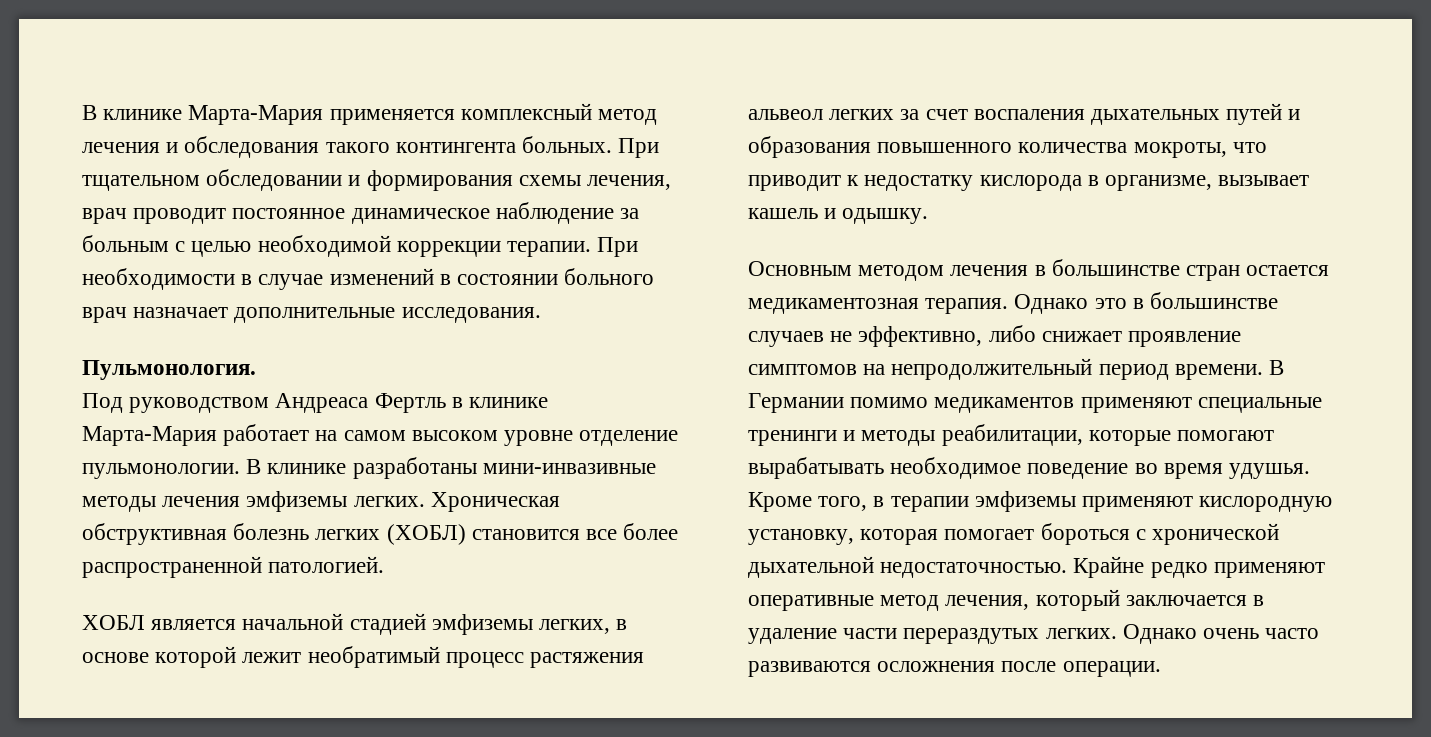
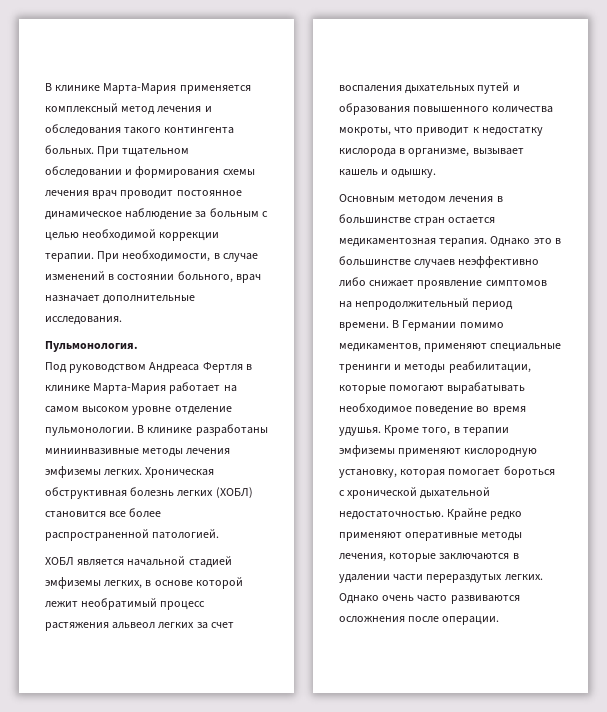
- При тщательном обследовании и формирования схемы лечения, врач проводит постоянное динамическое наблюдение за больным с целью необходимой коррекции терапии.
+ При тщательном обследовании и формирования схемы лечения врач проводит постоянное динамическое наблюдение за больным с целью необходимой коррекции терапии.
- При необходимости в случае изменений в состоянии больного врач назначает дополнительные исследования.
+ При необходимости, в случае изменений в состоянии больного, врач назначает дополнительные исследования.
- Под руководством Андреаса Фертль в клинике Марта-Мария работает на самом высоком уровне отделение пульмонологии.
+ Под руководством Андреаса Фертля в клинике Марта-Мария работает на самом высоком уровне отделение пульмонологии.
- В клинике разработаны мини-инвазивные методы лечения эмфиземы легких.
+ В клинике разработаны миниинвазивные методы лечения эмфиземы легких.
- Однако это в большинстве случаев не эффективно, либо снижает проявление симптомов на непродолжительный период времени.
+ Однако это в большинстве случаев неэффективно либо снижает проявление симптомов на непродолжительный период времени.
- В Германии помимо медикаментов применяют специальные тренинги и методы реабилитации, которые помогают вырабатывать необходимое поведение во время удушья.
+ В Германии помимо медикаментов, применяют специальные тренинги и методы реабилитации, которые помогают вырабатывать необходимое поведение во время удушья.
- Крайне редко применяют оперативные метод лечения, который заключается в удаление части перераздутых легких.
+ Крайне редко применяют оперативные методы лечения, которые заключаются в удалении части перераздутых легких.

